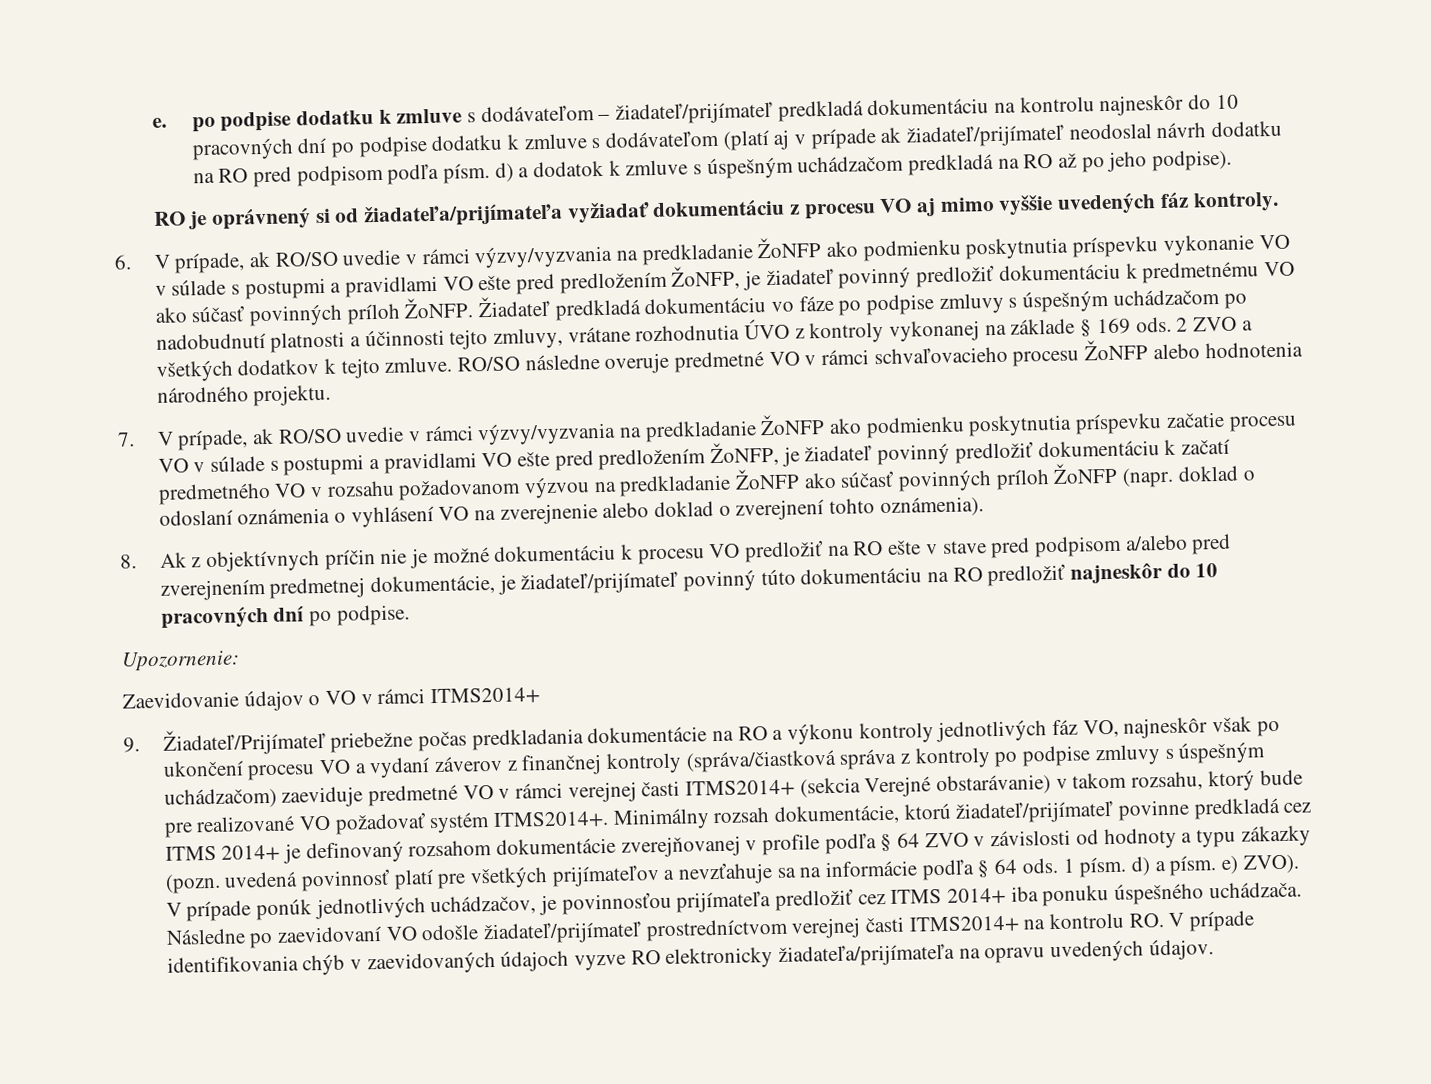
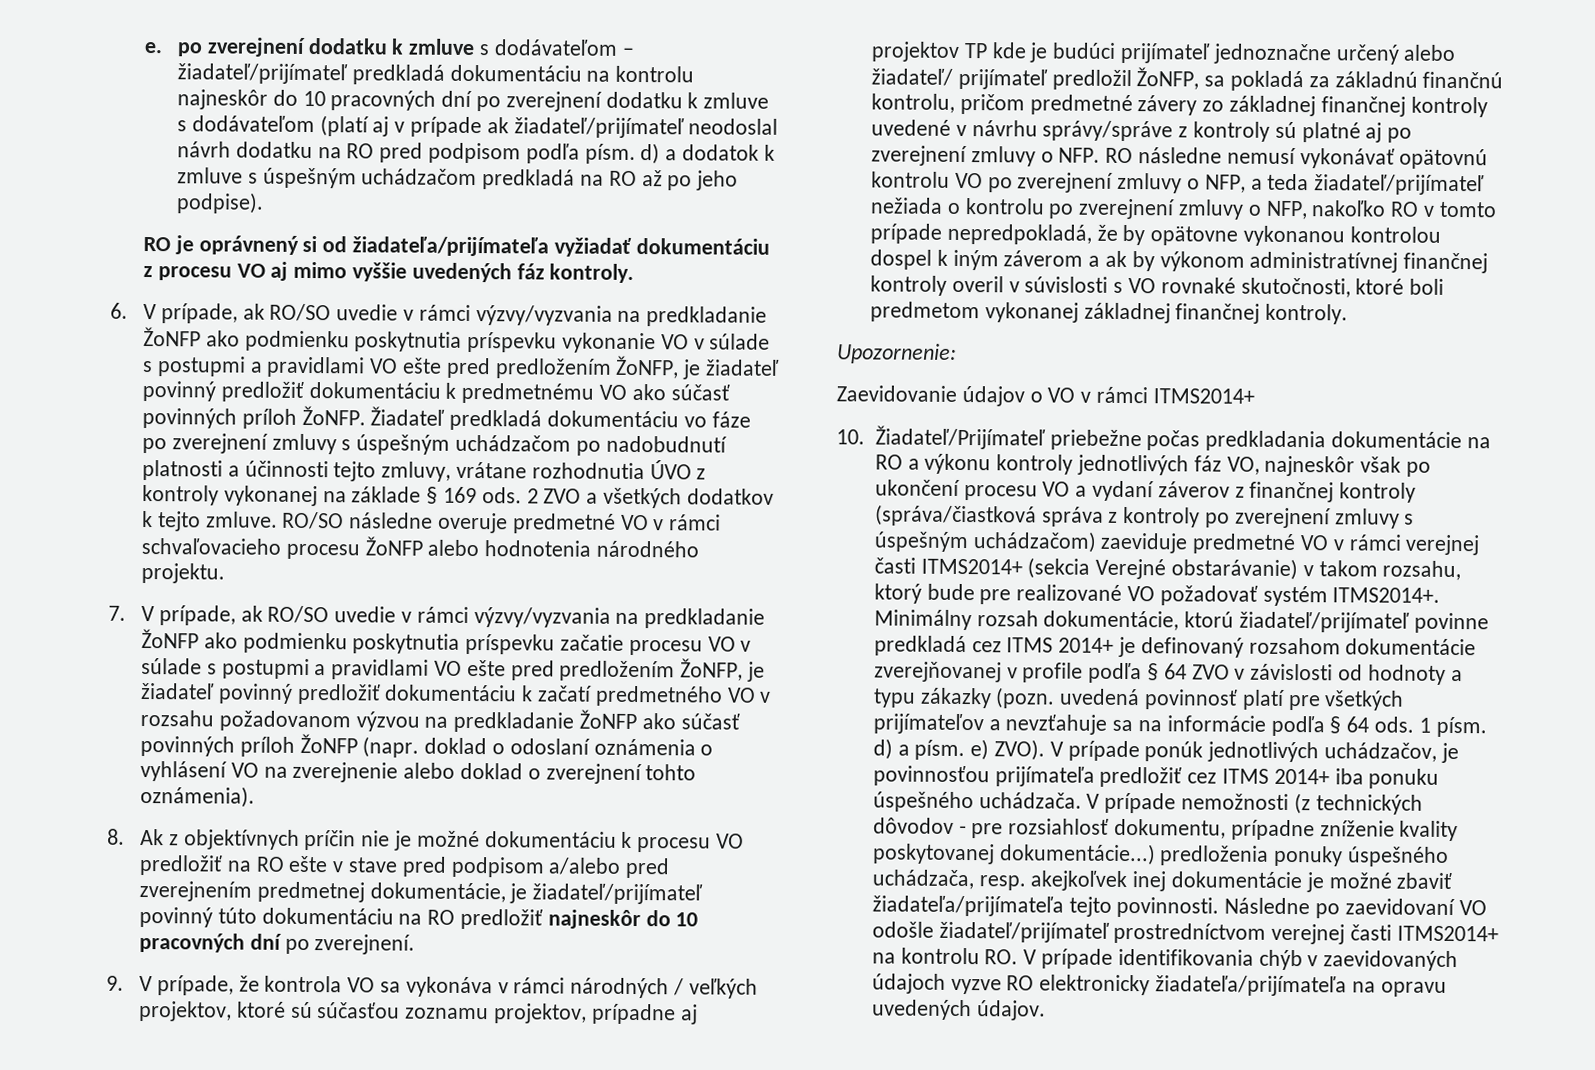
- e. po podpise dodatku k zmluve s dodávateľom – žiadateľ/prijímateľ predkladá dokumentáciu na kontrolu najneskôr do 10 pracovných dní po podpise dodatku k zmluve s dodávateľom (platí aj v prípade ak žiadateľ/prijímateľ neodoslal návrh dodatku na RO pred podpisom podľa písm. d) a dodatok k zmluve s úspešným uchádzačom predkladá na RO až po jeho podpise).
+ e. po zverejnení dodatku k zmluve s dodávateľom – žiadateľ/prijímateľ predkladá dokumentáciu na kontrolu najneskôr do 10 pracovných dní po zverejnení dodatku k zmluve s dodávateľom (platí aj v prípade ak žiadateľ/prijímateľ neodoslal návrh dodatku na RO pred podpisom podľa písm. d) a dodatok k zmluve s úspešným uchádzačom predkladá na RO až po jeho podpise).
- Žiadateľ predkladá dokumentáciu vo fáze po podpise zmluvy s úspešným uchádzačom po nadobudnutí platnosti a účinnosti tejto zmluvy, vrátane rozhodnutia ÚVO z kontroly vykonanej na základe § 169 ods.
+ Žiadateľ predkladá dokumentáciu vo fáze po zverejnení zmluvy s úspešným uchádzačom po nadobudnutí platnosti a účinnosti tejto zmluvy, vrátane rozhodnutia ÚVO z kontroly vykonanej na základe § 169 ods.
- 8. Ak z objektívnych príčin nie je možné dokumentáciu k procesu VO predložiť na RO ešte v stave pred podpisom a/alebo pred zverejnením predmetnej dokumentácie, je žiadateľ/prijímateľ povinný túto dokumentáciu na RO predložiť najneskôr do 10 pracovných dní po podpise.
+ 8. Ak z objektívnych príčin nie je možné dokumentáciu k procesu VO predložiť na RO ešte v stave pred podpisom a/alebo pred zverejnením predmetnej dokumentácie, je žiadateľ/prijímateľ povinný túto dokumentáciu na RO predložiť najneskôr do 10 pracovných dní po zverejnení.
+ 9. V prípade, že kontrola VO sa vykonáva v rámci národných / veľkých projektov, ktoré sú súčasťou zoznamu projektov, prípadne aj projektov TP kde je budúci prijímateľ jednoznačne určený alebo žiadateľ/ prijímateľ predložil ŽoNFP, sa pokladá za základnú finančnú kontrolu, pričom predmetné závery zo základnej finančnej kontroly uvedené v návrhu správy/správe z kontroly sú platné aj po zverejnení zmluvy o NFP. RO následne nemusí vykonávať opätovnú kontrolu VO po zverejnení zmluvy o NFP, a teda žiadateľ/prijímateľ nežiada o kontrolu po zverejnení zmluvy o NFP, nakoľko RO v tomto prípade nepredpokladá, že by opätovne vykonanou kontrolou dospel k iným záverom a ak by výkonom administratívnej finančnej kontroly overil v súvislosti s VO rovnaké skutočnosti, ktoré boli predmetom vykonanej základnej finančnej kontroly.
- 9. Žiadateľ/Prijímateľ priebežne počas predkladania dokumentácie na RO a výkonu kontroly jednotlivých fáz VO, najneskôr však po ukončení procesu VO a vydaní záverov z finančnej kontroly (správa/čiastková správa z kontroly po podpise zmluvy s úspešným uchádzačom) zaeviduje predmetné VO v rámci verejnej časti ITMS2014+ (sekcia Verejné obstarávanie) v takom rozsahu, ktorý bude pre realizované VO požadovať systém ITMS2014+.
+ 10. Žiadateľ/Prijímateľ priebežne počas predkladania dokumentácie na RO a výkonu kontroly jednotlivých fáz VO, najneskôr však po ukončení procesu VO a vydaní záverov z finančnej kontroly (správa/čiastková správa z kontroly po zverejnení zmluvy s úspešným uchádzačom) zaeviduje predmetné VO v rámci verejnej časti ITMS2014+ (sekcia Verejné obstarávanie) v takom rozsahu, ktorý bude pre realizované VO požadovať systém ITMS2014+.
+ V prípade nemožnosti (z technických dôvodov - pre rozsiahlosť dokumentu, prípadne zníženie kvality poskytovanej dokumentácie...) predloženia ponuky úspešného uchádzača, resp. akejkoľvek inej dokumentácie je možné zbaviť žiadateľa/prijímateľa tejto povinnosti.

